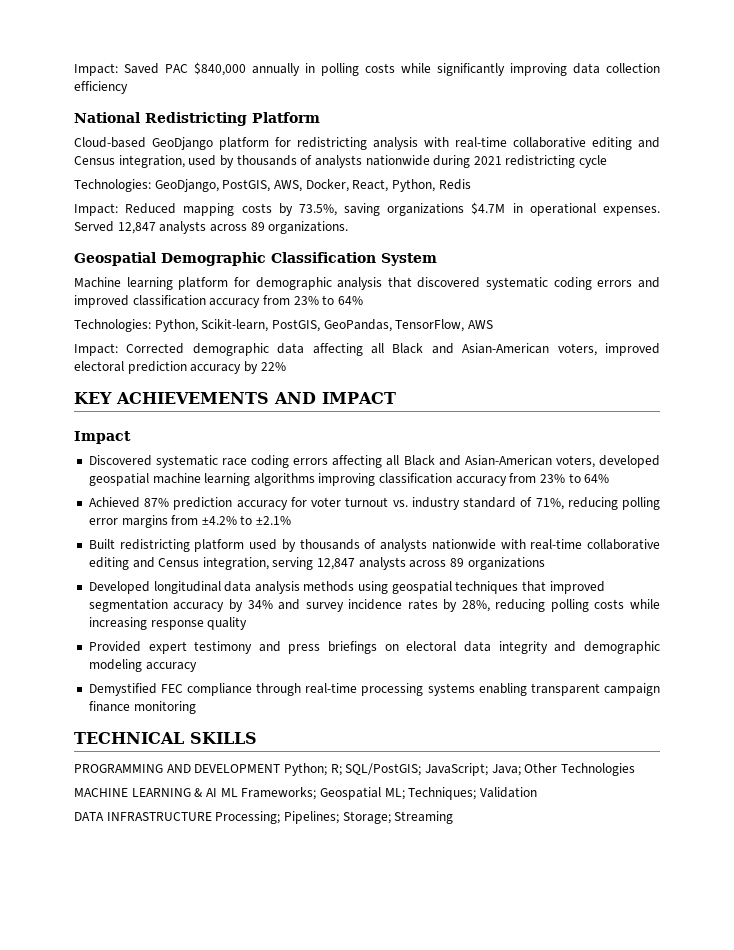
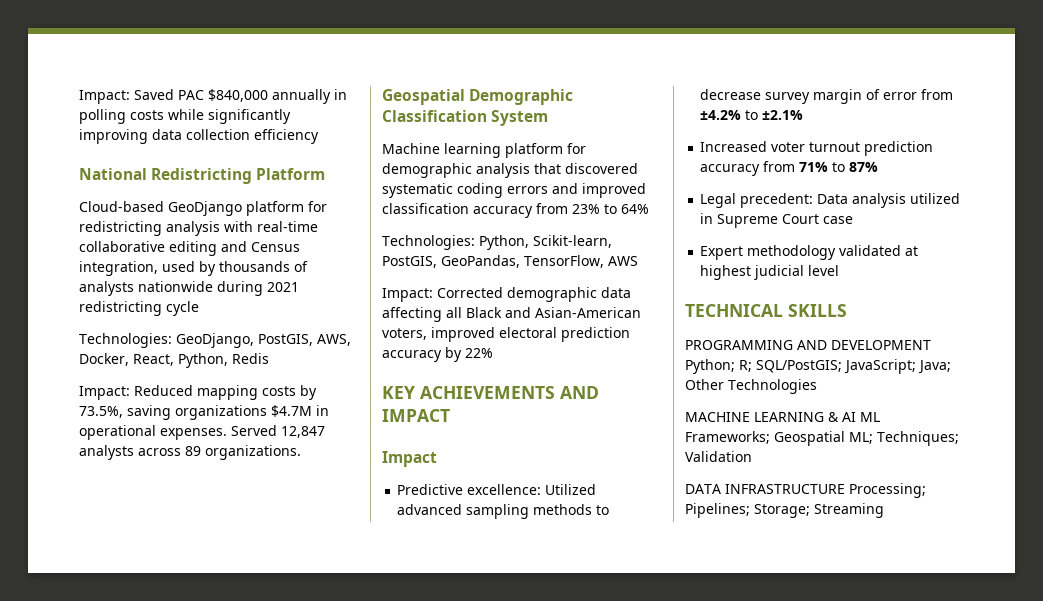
- Discovered systematic race coding errors affecting all Black and Asian-American voters, developed geospatial machine learning algorithms improving classification accuracy from 23% to 64%
- Achieved 87% prediction accuracy for voter turnout vs. industry standard of 71%, reducing polling error margins from ±4.2% to ±2.1%
- Built redistricting platform used by thousands of analysts nationwide with real-time collaborative editing and Census integration, serving 12,847 analysts across 89 organizations
- Developed longitudinal data analysis methods using geospatial techniques that improved segmentation accuracy by 34% and survey incidence rates by 28%, reducing polling costs while increasing response quality
- Provided expert testimony and press briefings on electoral data integrity and demographic modeling accuracy
- Demystified FEC compliance through real-time processing systems enabling transparent campaign finance monitoring
+ Predictive excellence: Utilized advanced sampling methods to decrease survey margin of error from ±4.2% to ±2.1%
+ Increased voter turnout prediction accuracy from 71% to 87%
+ Legal precedent: Data analysis utilized in Supreme Court case
+ Expert methodology validated at highest judicial level

